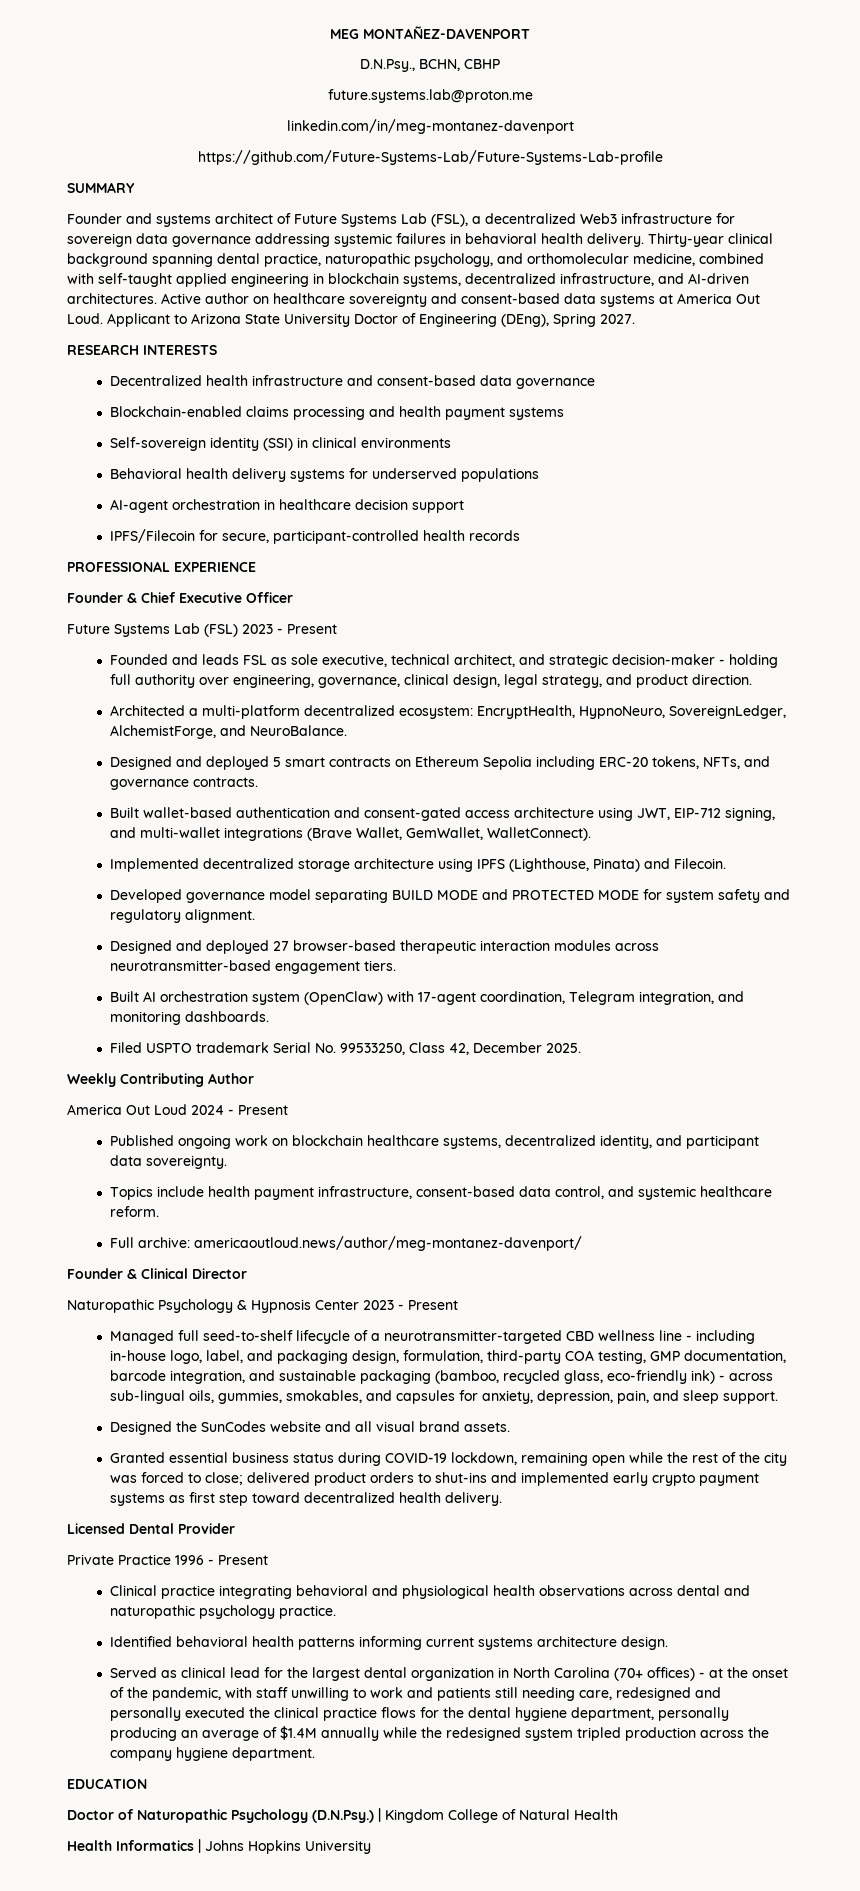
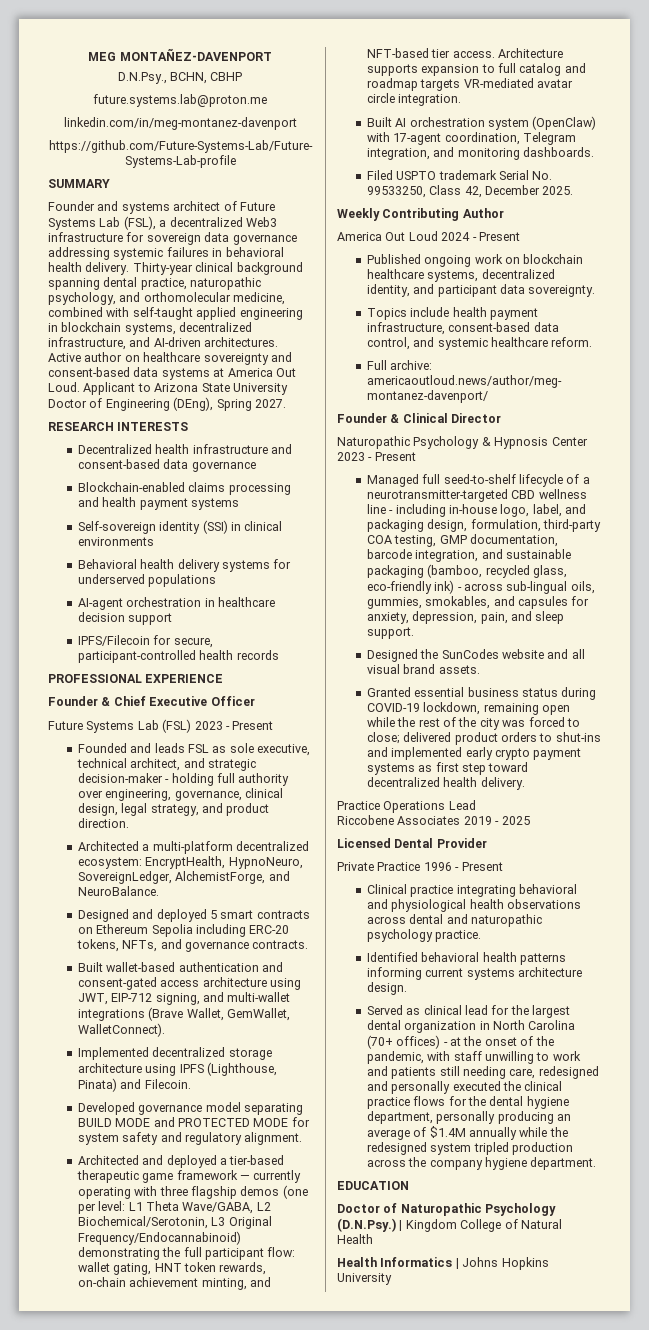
- Designed and deployed 27 browser-based therapeutic interaction modules across neurotransmitter-based engagement tiers.
+ Architected and deployed a tier-based therapeutic game framework — currently operating with three flagship demos (one per level: L1 Theta Wave/GABA, L2 Biochemical/Serotonin, L3 Original Frequency/Endocannabinoid) demonstrating the full participant flow: wallet gating, HNT token rewards, on-chain achievement minting, and NFT-based tier access. Architecture supports expansion to full catalog and roadmap targets VR-mediated avatar circle integration.
+ Practice Operations Lead
+ Riccobene Associates 2019 - 2025

